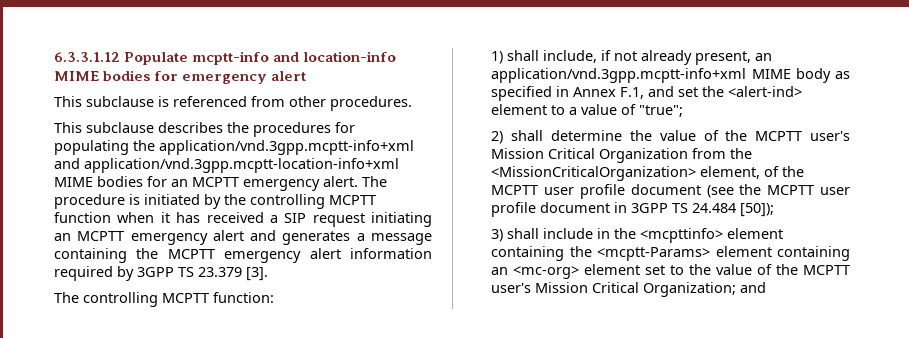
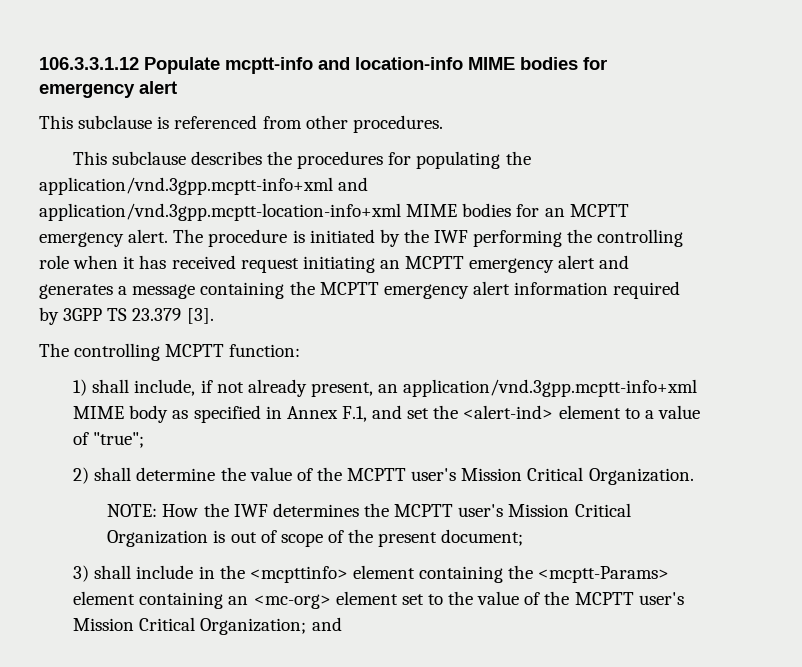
- 6.3.3.1.12 Populate mcptt-info and location-info MIME bodies for emergency alert
+ 106.3.3.1.12 Populate mcptt-info and location-info MIME bodies for emergency alert
- The procedure is initiated by the controlling MCPTT function when it has received a SIP request initiating an MCPTT emergency alert and generates a message containing the MCPTT emergency alert information required by 3GPP TS 23.379 [3].
+ The procedure is initiated by the IWF performing the controlling role when it has received request initiating an MCPTT emergency alert and generates a message containing the MCPTT emergency alert information required by 3GPP TS 23.379 [3].
- 2) shall determine the value of the MCPTT user's Mission Critical Organization from the <MissionCriticalOrganization> element, of the MCPTT user profile document (see the MCPTT user profile document in 3GPP TS 24.484 [50]);
+ 2) shall determine the value of the MCPTT user's Mission Critical Organization.
+ NOTE: How the IWF determines the MCPTT user's Mission Critical Organization is out of scope of the present document;

